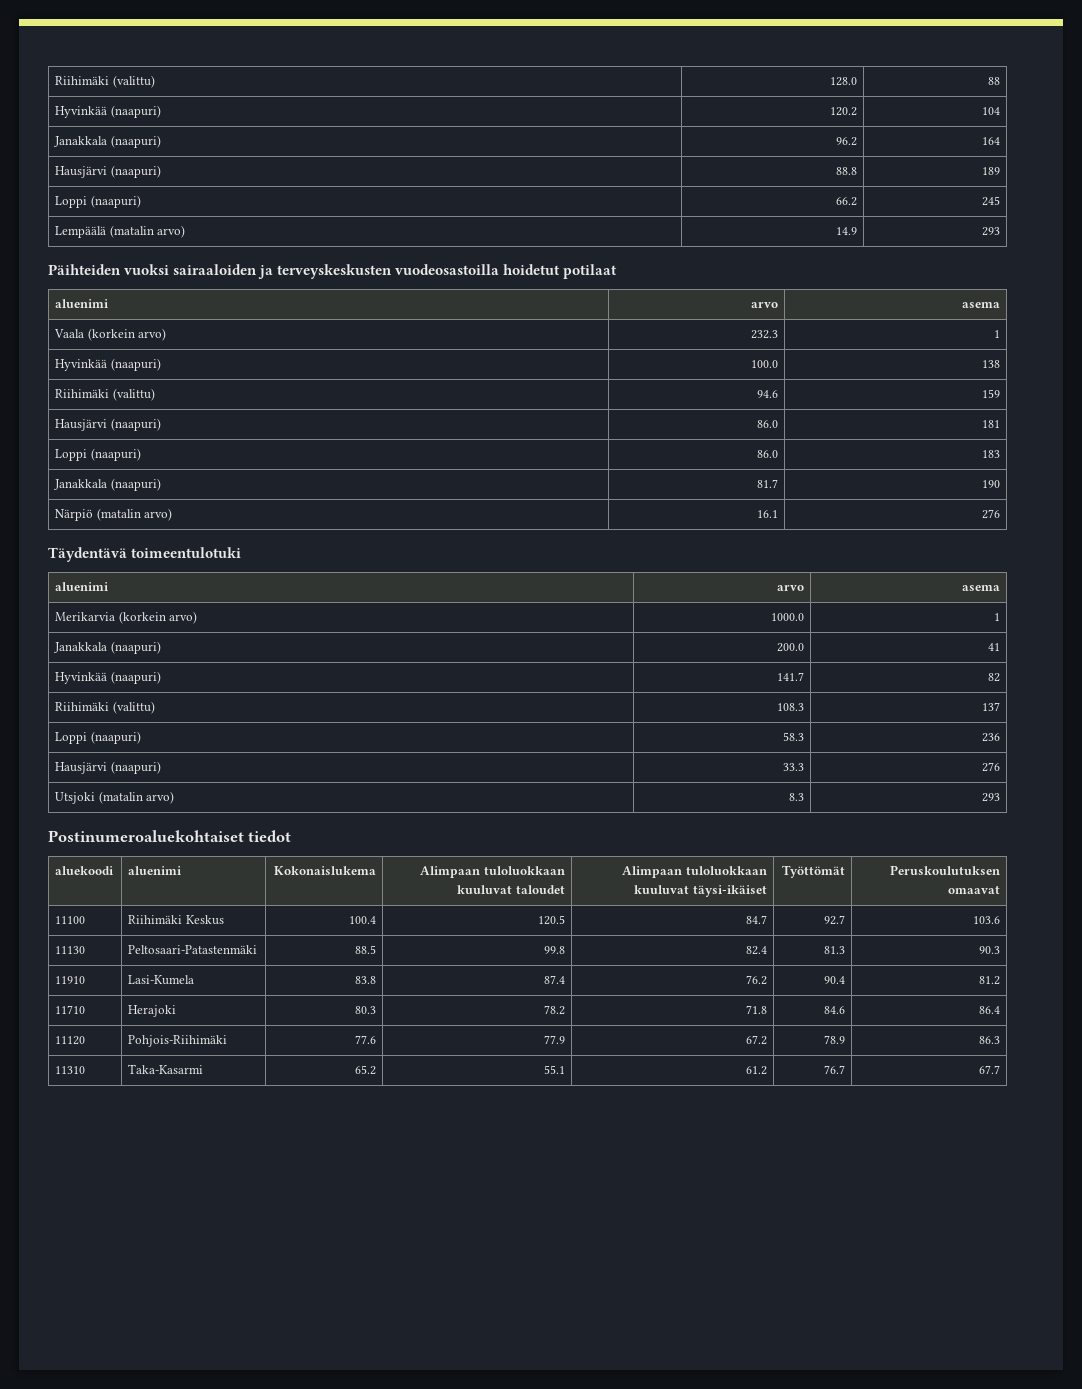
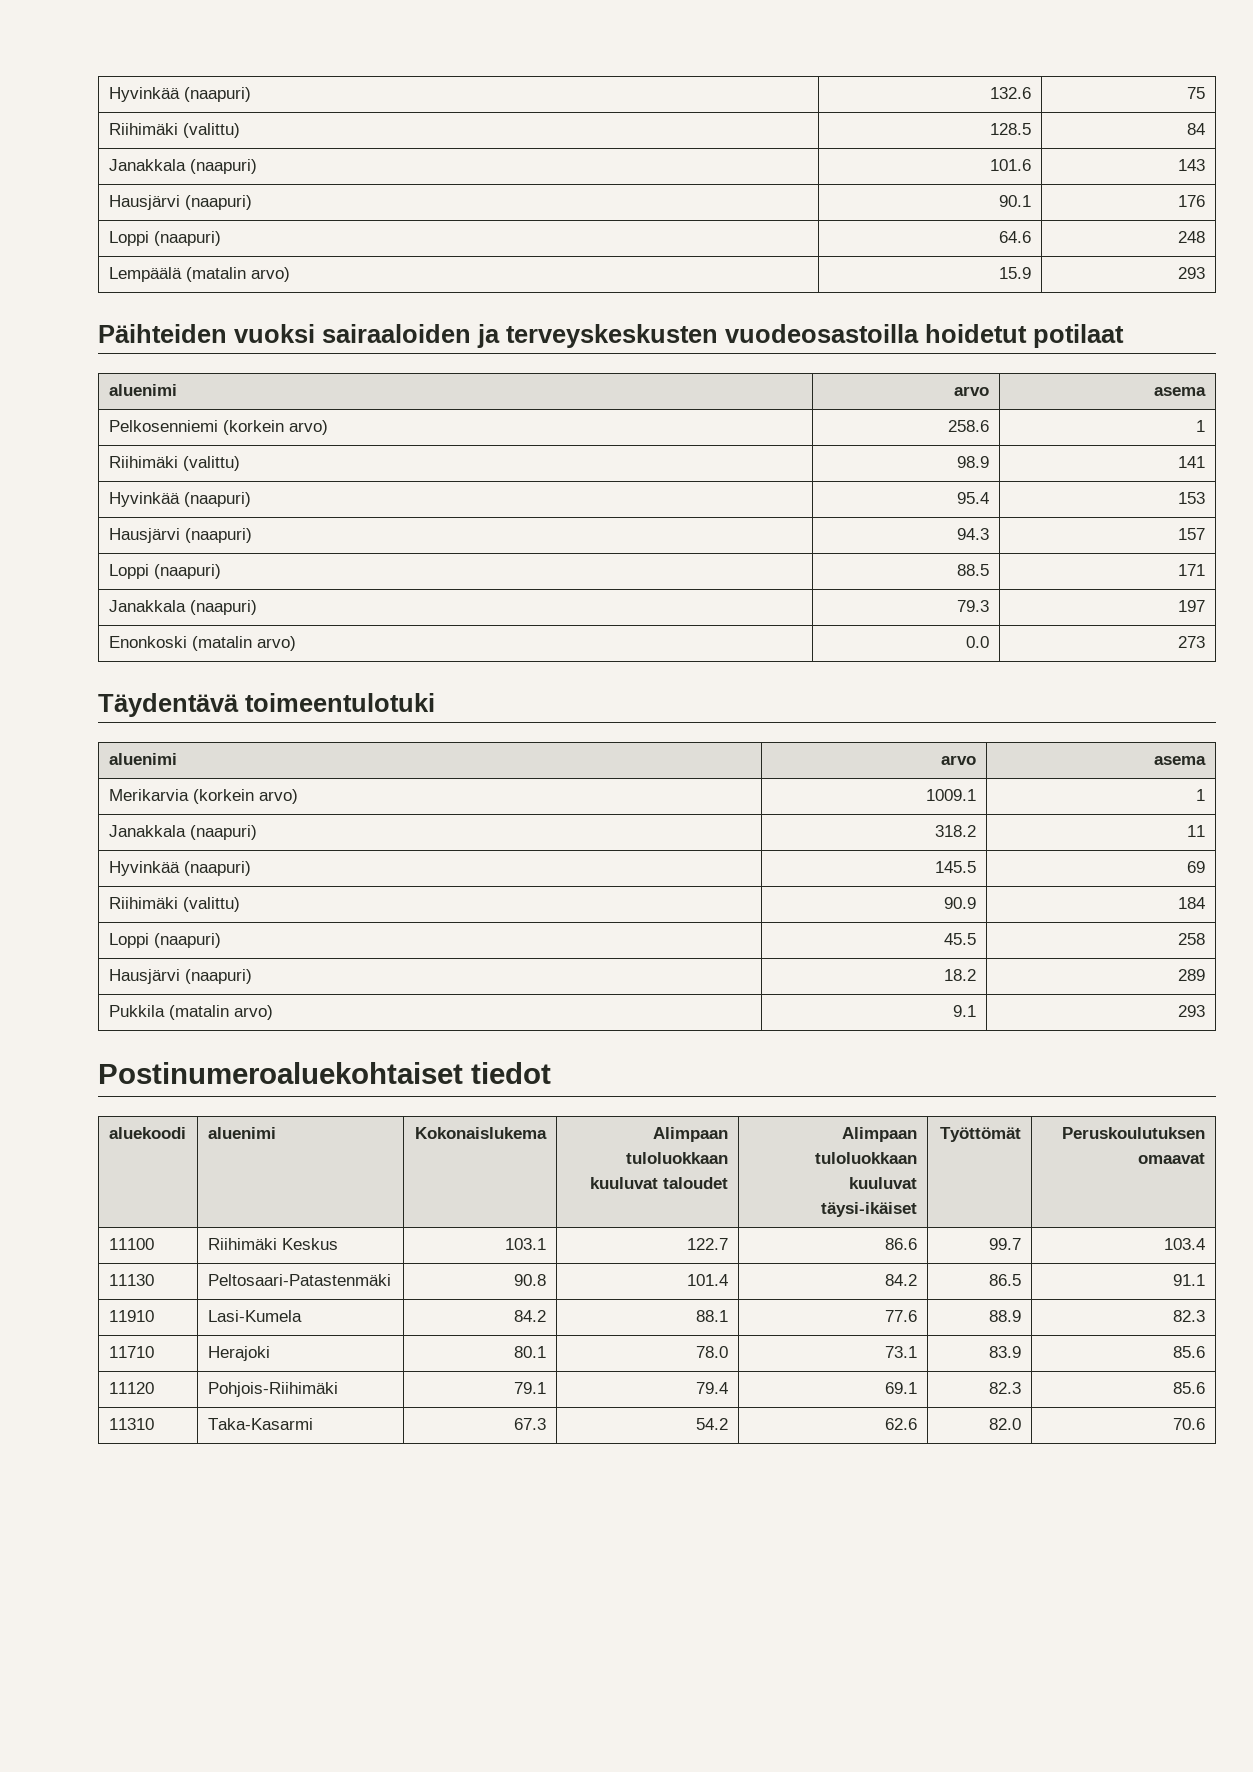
- Riihimäki (valittu) | 128.0 | 88
- Hyvinkää (naapuri) | 120.2 | 104
- Janakkala (naapuri) | 96.2 | 164
- Hausjärvi (naapuri) | 88.8 | 189
- Loppi (naapuri) | 66.2 | 245
+ Hyvinkää (naapuri) | 132.6 | 75
+ Riihimäki (valittu) | 128.5 | 84
+ Janakkala (naapuri) | 101.6 | 143
+ Hausjärvi (naapuri) | 90.1 | 176
+ Loppi (naapuri) | 64.6 | 248
- Lempäälä (matalin arvo) | 14.9 | 293
+ Lempäälä (matalin arvo) | 15.9 | 293
- Vaala (korkein arvo) | 232.3 | 1
- Hyvinkää (naapuri) | 100.0 | 138
- Riihimäki (valittu) | 94.6 | 159
- Hausjärvi (naapuri) | 86.0 | 181
- Loppi (naapuri) | 86.0 | 183
- Janakkala (naapuri) | 81.7 | 190
- Närpiö (matalin arvo) | 16.1 | 276
+ Pelkosenniemi (korkein arvo) | 258.6 | 1
+ Riihimäki (valittu) | 98.9 | 141
+ Hyvinkää (naapuri) | 95.4 | 153
+ Hausjärvi (naapuri) | 94.3 | 157
+ Loppi (naapuri) | 88.5 | 171
+ Janakkala (naapuri) | 79.3 | 197
+ Enonkoski (matalin arvo) | 0.0 | 273
- Merikarvia (korkein arvo) | 1000.0 | 1
+ Merikarvia (korkein arvo) | 1009.1 | 1
- Janakkala (naapuri) | 200.0 | 41
- Hyvinkää (naapuri) | 141.7 | 82
- Riihimäki (valittu) | 108.3 | 137
- Loppi (naapuri) | 58.3 | 236
- Hausjärvi (naapuri) | 33.3 | 276
- Utsjoki (matalin arvo) | 8.3 | 293
+ Janakkala (naapuri) | 318.2 | 11
+ Hyvinkää (naapuri) | 145.5 | 69
+ Riihimäki (valittu) | 90.9 | 184
+ Loppi (naapuri) | 45.5 | 258
+ Hausjärvi (naapuri) | 18.2 | 289
+ Pukkila (matalin arvo) | 9.1 | 293
- 11100 | Riihimäki Keskus | 100.4 | 120.5 | 84.7 | 92.7 | 103.6
- 11130 | Peltosaari-Patastenmäki | 88.5 | 99.8 | 82.4 | 81.3 | 90.3
- 11910 | Lasi-Kumela | 83.8 | 87.4 | 76.2 | 90.4 | 81.2
- 11710 | Herajoki | 80.3 | 78.2 | 71.8 | 84.6 | 86.4
- 11120 | Pohjois-Riihimäki | 77.6 | 77.9 | 67.2 | 78.9 | 86.3
- 11310 | Taka-Kasarmi | 65.2 | 55.1 | 61.2 | 76.7 | 67.7
+ 11100 | Riihimäki Keskus | 103.1 | 122.7 | 86.6 | 99.7 | 103.4
+ 11130 | Peltosaari-Patastenmäki | 90.8 | 101.4 | 84.2 | 86.5 | 91.1
+ 11910 | Lasi-Kumela | 84.2 | 88.1 | 77.6 | 88.9 | 82.3
+ 11710 | Herajoki | 80.1 | 78.0 | 73.1 | 83.9 | 85.6
+ 11120 | Pohjois-Riihimäki | 79.1 | 79.4 | 69.1 | 82.3 | 85.6
+ 11310 | Taka-Kasarmi | 67.3 | 54.2 | 62.6 | 82.0 | 70.6

